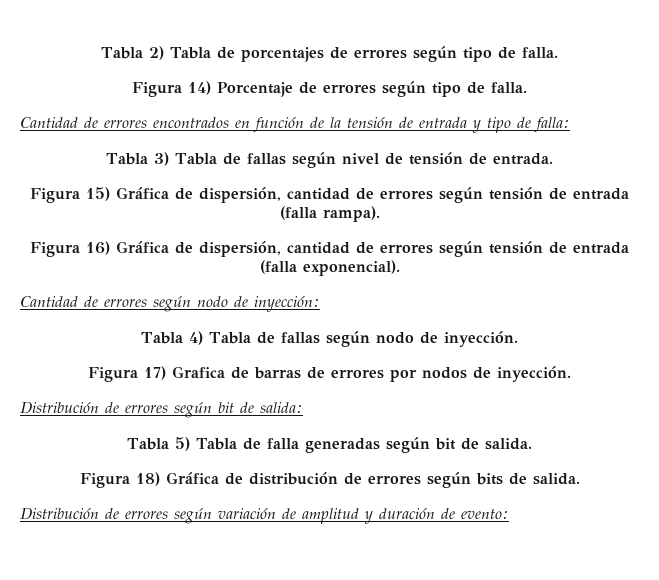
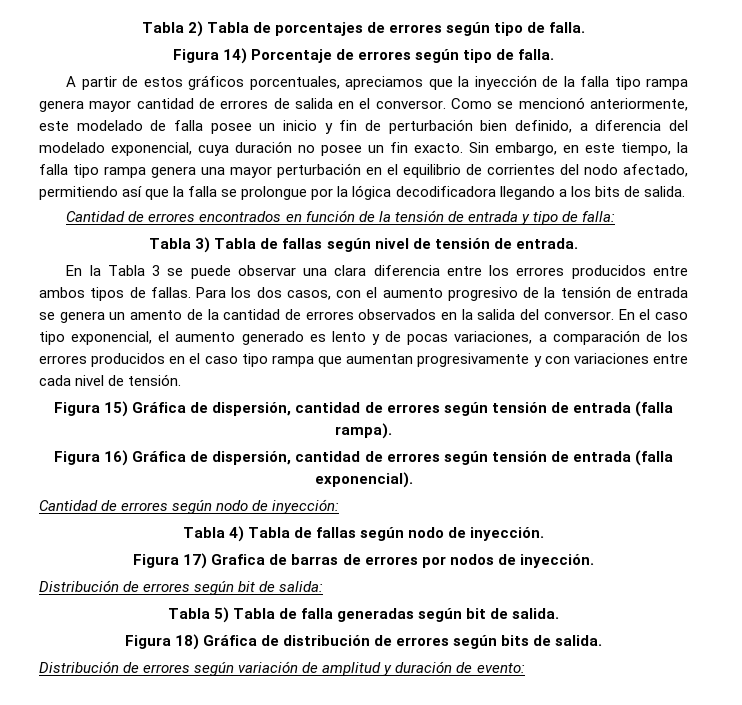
+ A partir de estos gráficos porcentuales, apreciamos que la inyección de la falla tipo rampa genera mayor cantidad de errores de salida en el conversor. Como se mencionó anteriormente, este modelado de falla posee un inicio y fin de perturbación bien definido, a diferencia del modelado exponencial, cuya duración no posee un fin exacto. Sin embargo, en este tiempo, la falla tipo rampa genera una mayor perturbación en el equilibrio de corrientes del nodo afectado, permitiendo así que la falla se prolongue por la lógica decodificadora llegando a los bits de salida.
+ En la Tabla 3 se puede observar una clara diferencia entre los errores producidos entre ambos tipos de fallas. Para los dos casos, con el aumento progresivo de la tensión de entrada se genera un amento de la cantidad de errores observados en la salida del conversor. En el caso tipo exponencial, el aumento generado es lento y de pocas variaciones, a comparación de los errores producidos en el caso tipo rampa que aumentan progresivamente y con variaciones entre cada nivel de tensión.

